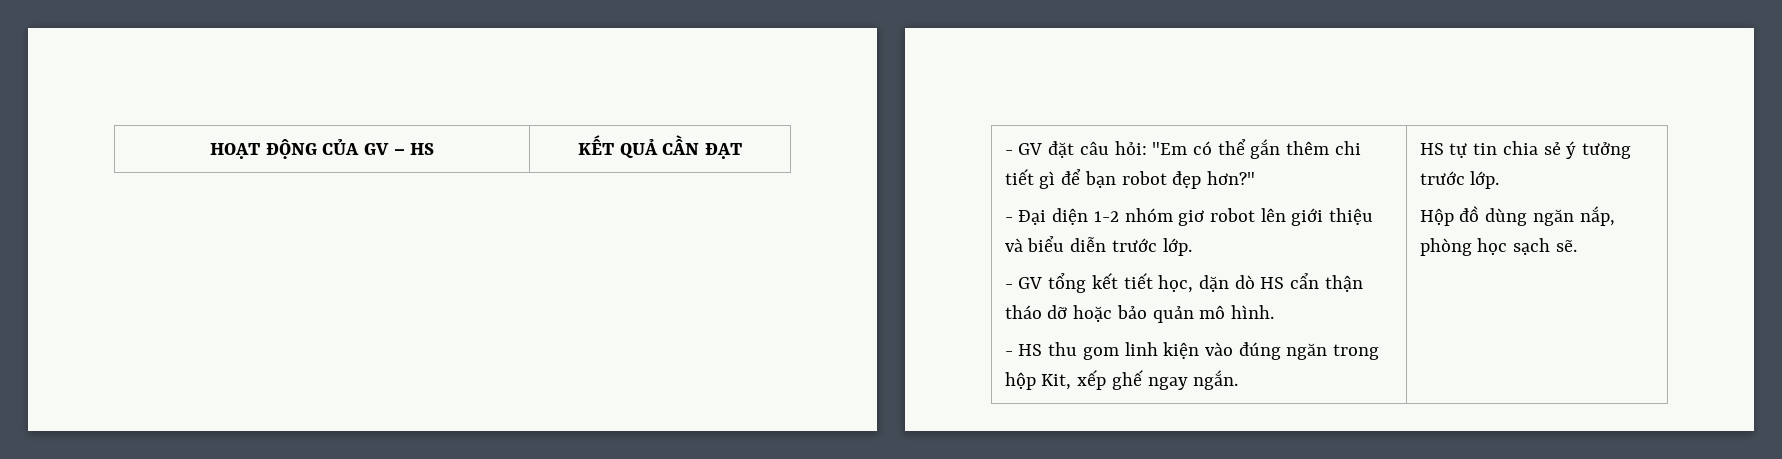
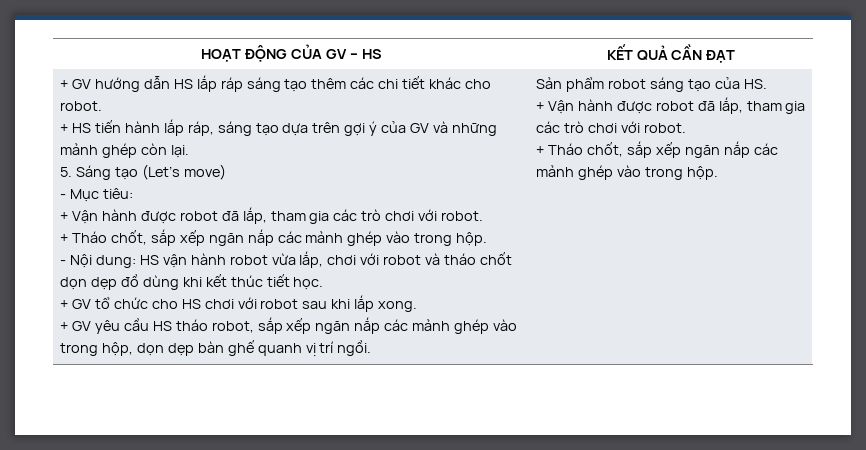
- - GV đặt câu hỏi: "Em có thể gắn thêm chi tiết gì để bạn robot đẹp hơn?"
- - Đại diện 1-2 nhóm giơ robot lên giới thiệu và biểu diễn trước lớp.
- - GV tổng kết tiết học, dặn dò HS cẩn thận tháo dỡ hoặc bảo quản mô hình.
- - HS thu gom linh kiện vào đúng ngăn trong hộp Kit, xếp ghế ngay ngắn. | HS tự tin chia sẻ ý tưởng trước lớp.
- Hộp đồ dùng ngăn nắp, phòng học sạch sẽ.
+ + GV hướng dẫn HS lắp ráp sáng tạo thêm các chi tiết khác cho robot.
+ + HS tiến hành lắp ráp, sáng tạo dựa trên gợi ý của GV và những mảnh ghép còn lại.
+ 5. Sáng tạo (Let’s move)
+ - Mục tiêu:
+ + Vận hành được robot đã lắp, tham gia các trò chơi với robot.
+ + Tháo chốt, sắp xếp ngăn nắp các mảnh ghép vào trong hộp.
+ - Nội dung: HS vận hành robot vừa lắp, chơi với robot và tháo chốt dọn dẹp đồ dùng khi kết thúc tiết học.
+ + GV tổ chức cho HS chơi với robot sau khi lắp xong.
+ + GV yêu cầu HS tháo robot, sắp xếp ngăn nắp các mảnh ghép vào trong hộp, dọn dẹp bàn ghế quanh vị trí ngồi. | Sản phẩm robot sáng tạo của HS.
+ + Vận hành được robot đã lắp, tham gia các trò chơi với robot.
+ + Tháo chốt, sắp xếp ngăn nắp các mảnh ghép vào trong hộp.

